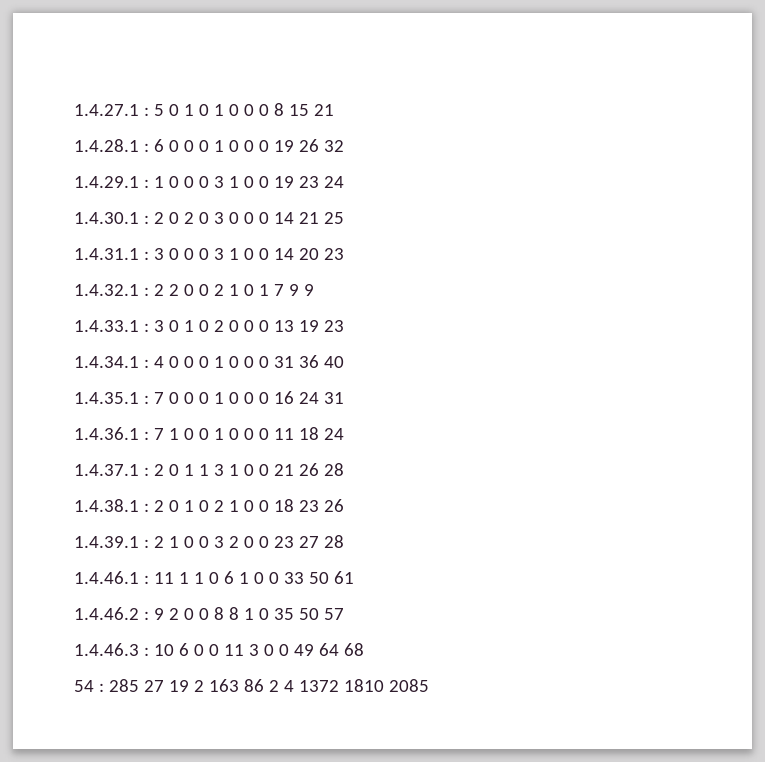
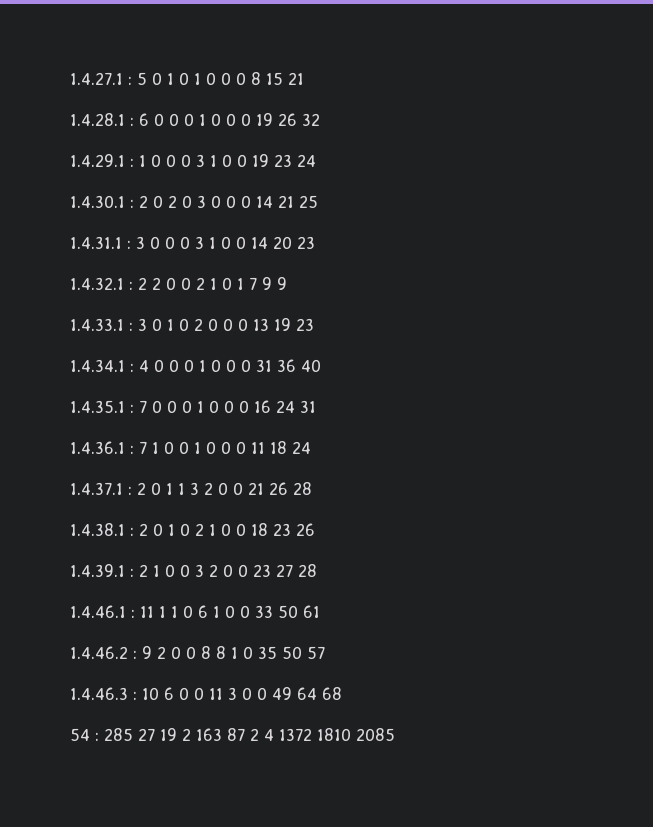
- 1.4.37.1 : 2 0 1 1 3 1 0 0 21 26 28
+ 1.4.37.1 : 2 0 1 1 3 2 0 0 21 26 28
- 54 : 285 27 19 2 163 86 2 4 1372 1810 2085
+ 54 : 285 27 19 2 163 87 2 4 1372 1810 2085

